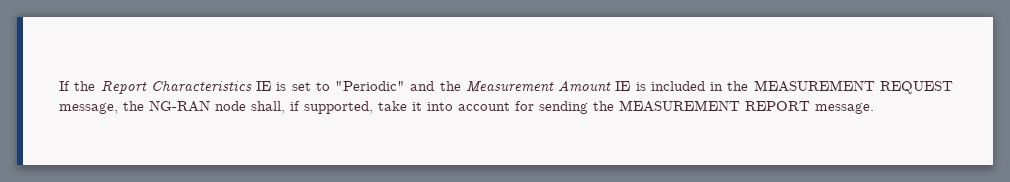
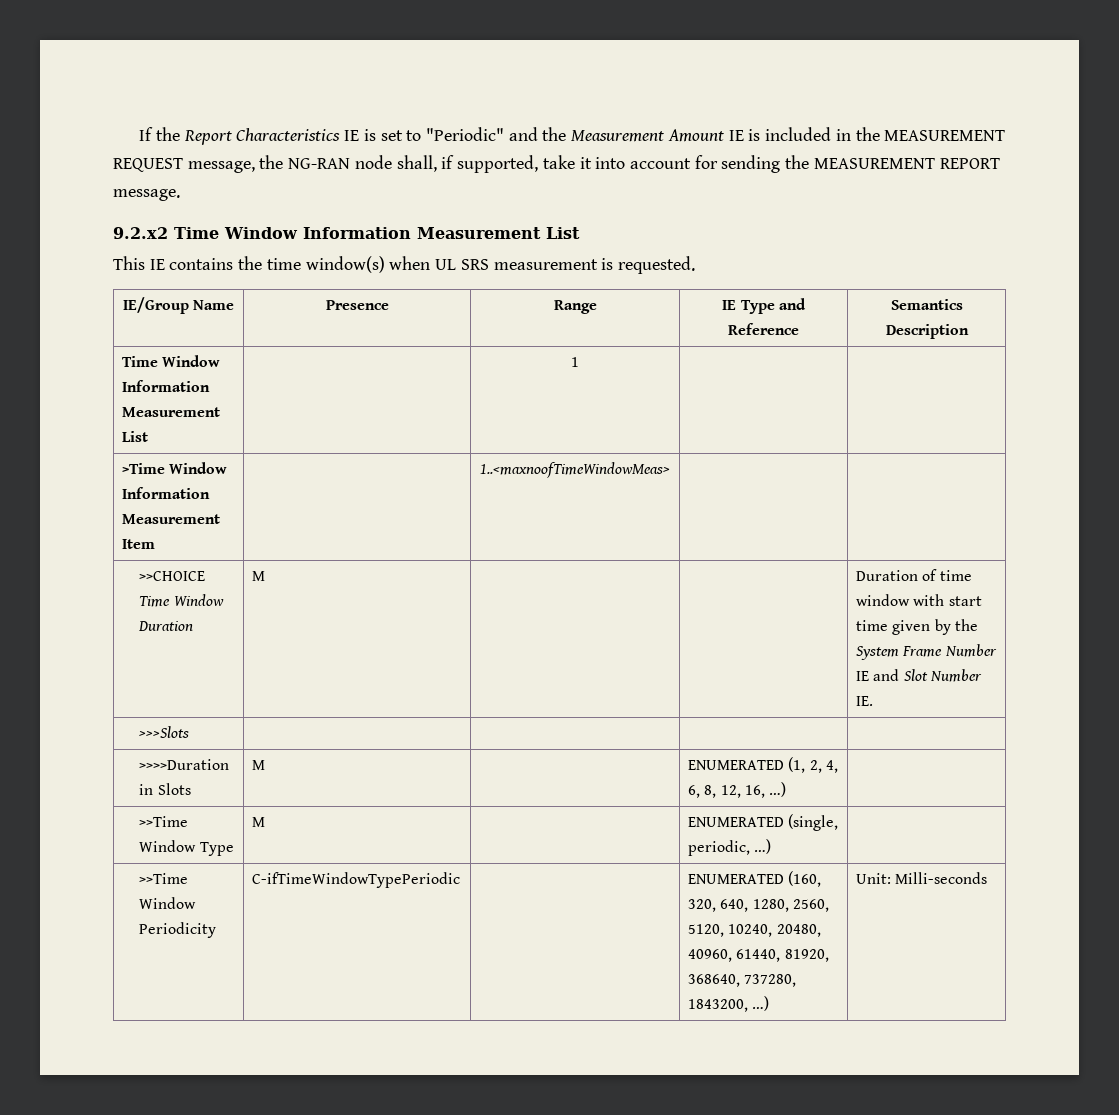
+ 9.2.x2 Time Window Information Measurement List
+ This IE contains the time window(s) when UL SRS measurement is requested.
+ IE/Group Name | Presence | Range | IE Type and Reference | Semantics Description
+ Time Window Information Measurement List | | 1 | |
+ >Time Window Information Measurement Item | | 1..<maxnoofTimeWindowMeas> | |
+ >>CHOICE Time Window Duration | M | | | Duration of time window with start time given by the System Frame Number IE and Slot Number IE.
+ >>>Slots | | | |
+ >>>>Duration in Slots | M | | ENUMERATED (1, 2, 4, 6, 8, 12, 16, …) |
+ >>Time Window Type | M | | ENUMERATED (single, periodic, …) |
+ >>Time Window Periodicity | C-ifTimeWindowTypePeriodic | | ENUMERATED (160, 320, 640, 1280, 2560, 5120, 10240, 20480, 40960, 61440, 81920, 368640, 737280, 1843200, …) | Unit: Milli-seconds

